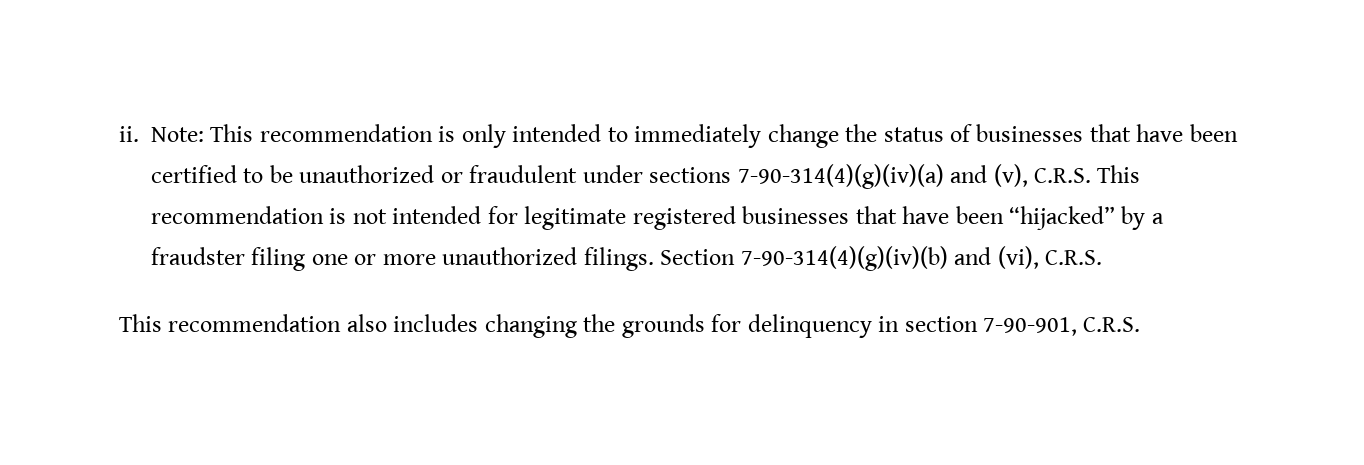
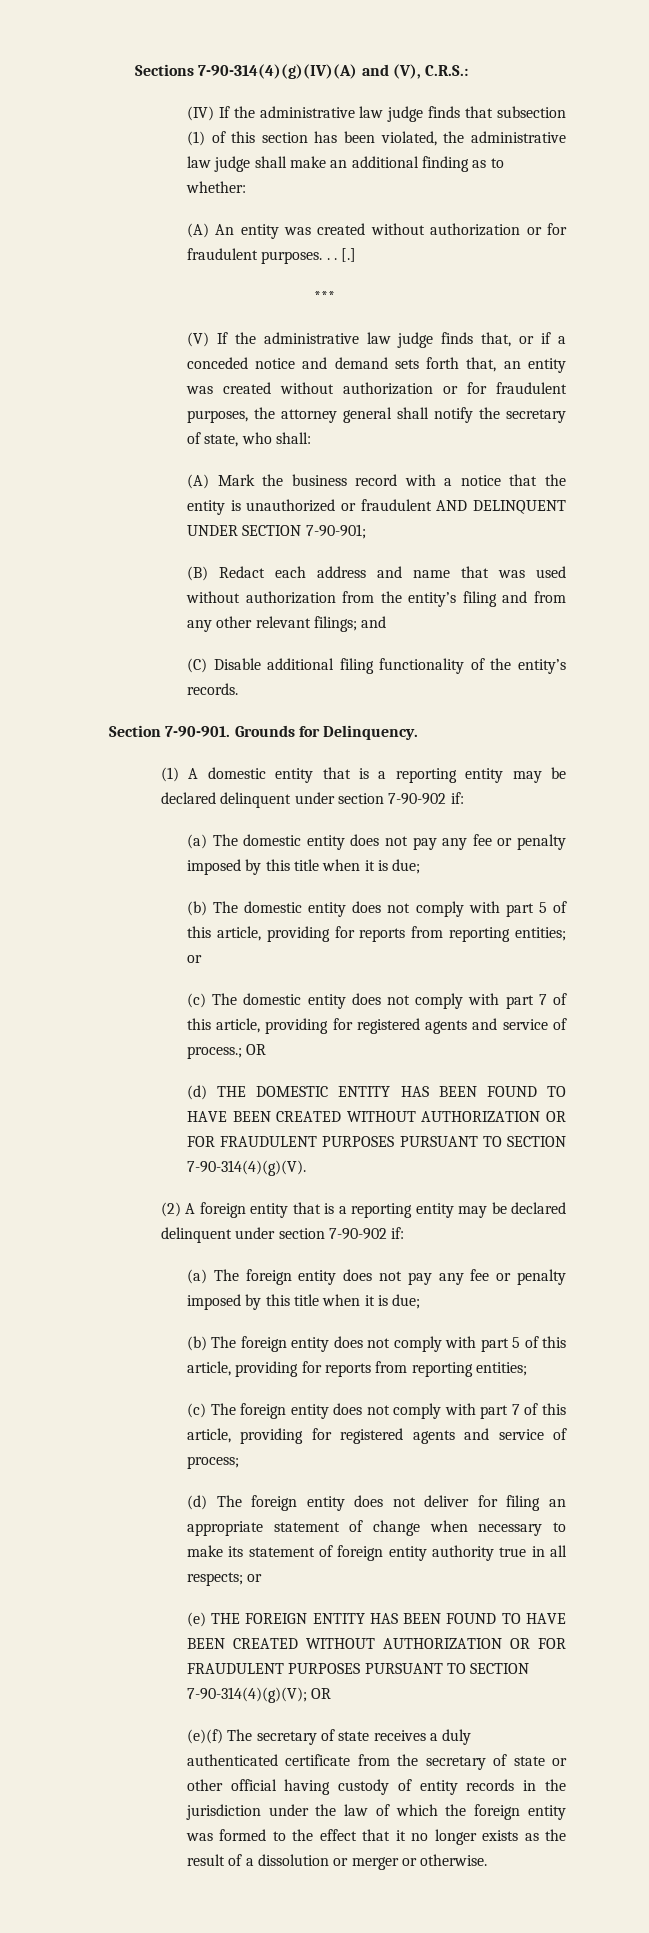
- ii. Note: This recommendation is only intended to immediately change the status of businesses that have been certified to be unauthorized or fraudulent under sections 7-90-314(4)(g)(iv)(a) and (v), C.R.S. This recommendation is not intended for legitimate registered businesses that have been “hijacked” by a fraudster filing one or more unauthorized filings. Section 7-90-314(4)(g)(iv)(b) and (vi), C.R.S.
- This recommendation also includes changing the grounds for delinquency in section 7-90-901, C.R.S.
+ Sections 7-90-314(4)(g)(IV)(A) and (V), C.R.S.:
+ (IV) If the administrative law judge finds that subsection (1) of this section has been violated, the administrative law judge shall make an additional finding as to whether:
+ (A) An entity was created without authorization or for fraudulent purposes. . . [.]
+ ***
+ (V) If the administrative law judge finds that, or if a conceded notice and demand sets forth that, an entity was created without authorization or for fraudulent purposes, the attorney general shall notify the secretary of state, who shall:
+ (A) Mark the business record with a notice that the entity is unauthorized or fraudulent AND DELINQUENT UNDER SECTION 7-90-901;
+ (B) Redact each address and name that was used without authorization from the entity’s filing and from any other relevant filings; and
+ (C) Disable additional filing functionality of the entity’s records.
+ Section 7-90-901. Grounds for Delinquency.
+ (1) A domestic entity that is a reporting entity may be declared delinquent under section 7-90-902 if:
+ (a) The domestic entity does not pay any fee or penalty imposed by this title when it is due;
+ (b) The domestic entity does not comply with part 5 of this article, providing for reports from reporting entities; or
+ (c) The domestic entity does not comply with part 7 of this article, providing for registered agents and service of process.; OR
+ (d) THE DOMESTIC ENTITY HAS BEEN FOUND TO HAVE BEEN CREATED WITHOUT AUTHORIZATION OR FOR FRAUDULENT PURPOSES PURSUANT TO SECTION 7-90-314(4)(g)(V).
+ (2) A foreign entity that is a reporting entity may be declared delinquent under section 7-90-902 if:
+ (a) The foreign entity does not pay any fee or penalty imposed by this title when it is due;
+ (b) The foreign entity does not comply with part 5 of this article, providing for reports from reporting entities;
+ (c) The foreign entity does not comply with part 7 of this article, providing for registered agents and service of process;
+ (d) The foreign entity does not deliver for filing an appropriate statement of change when necessary to make its statement of foreign entity authority true in all respects; or
+ (e) THE FOREIGN ENTITY HAS BEEN FOUND TO HAVE BEEN CREATED WITHOUT AUTHORIZATION OR FOR FRAUDULENT PURPOSES PURSUANT TO SECTION 7-90-314(4)(g)(V); OR
+ (e)(f) The secretary of state receives a duly authenticated certificate from the secretary of state or other official having custody of entity records in the jurisdiction under the law of which the foreign entity was formed to the effect that it no longer exists as the result of a dissolution or merger or otherwise.

